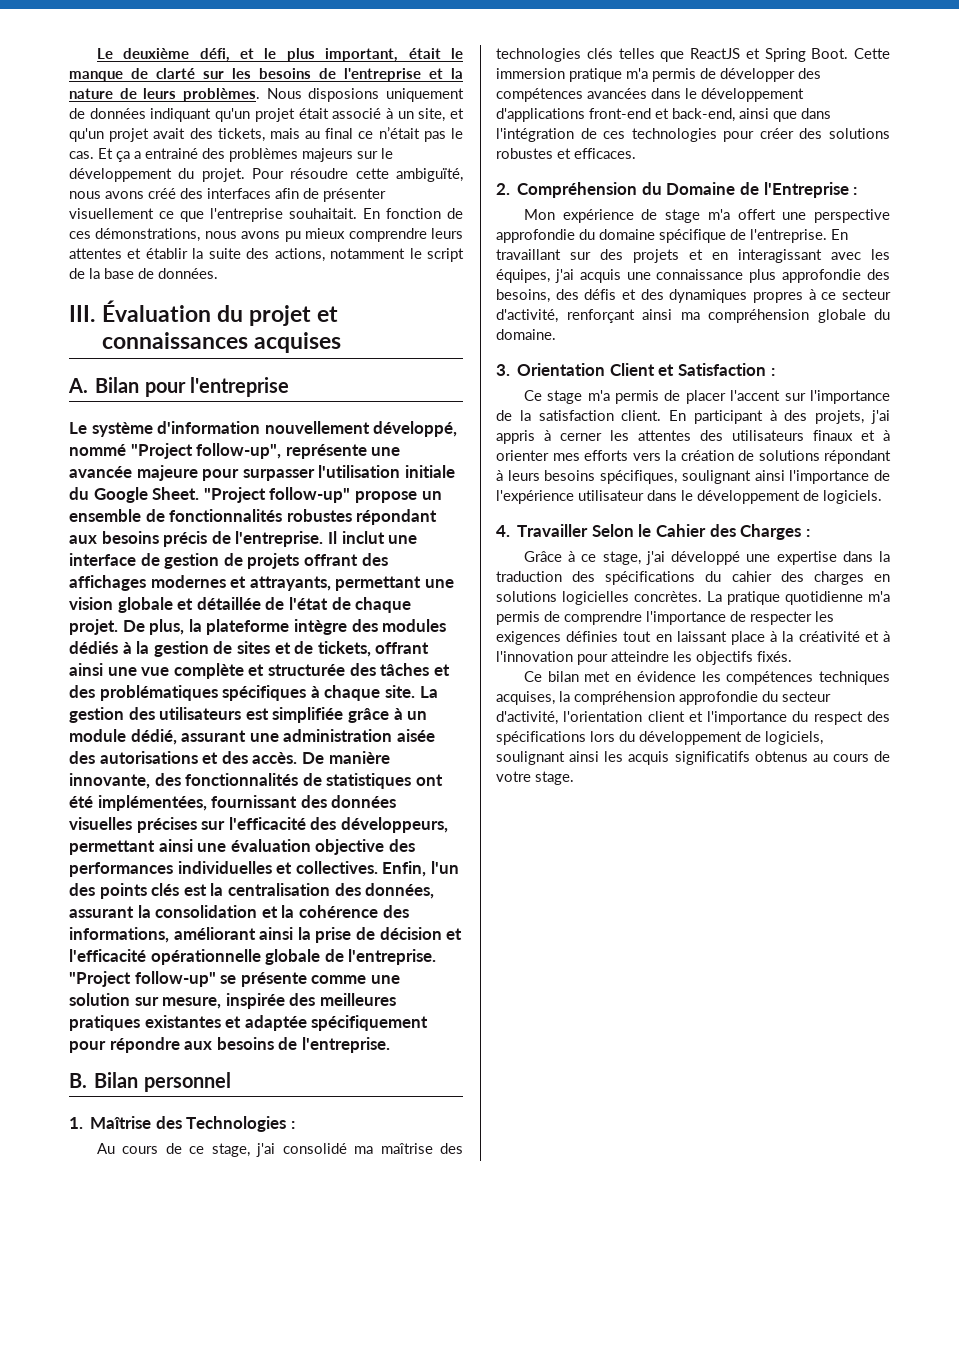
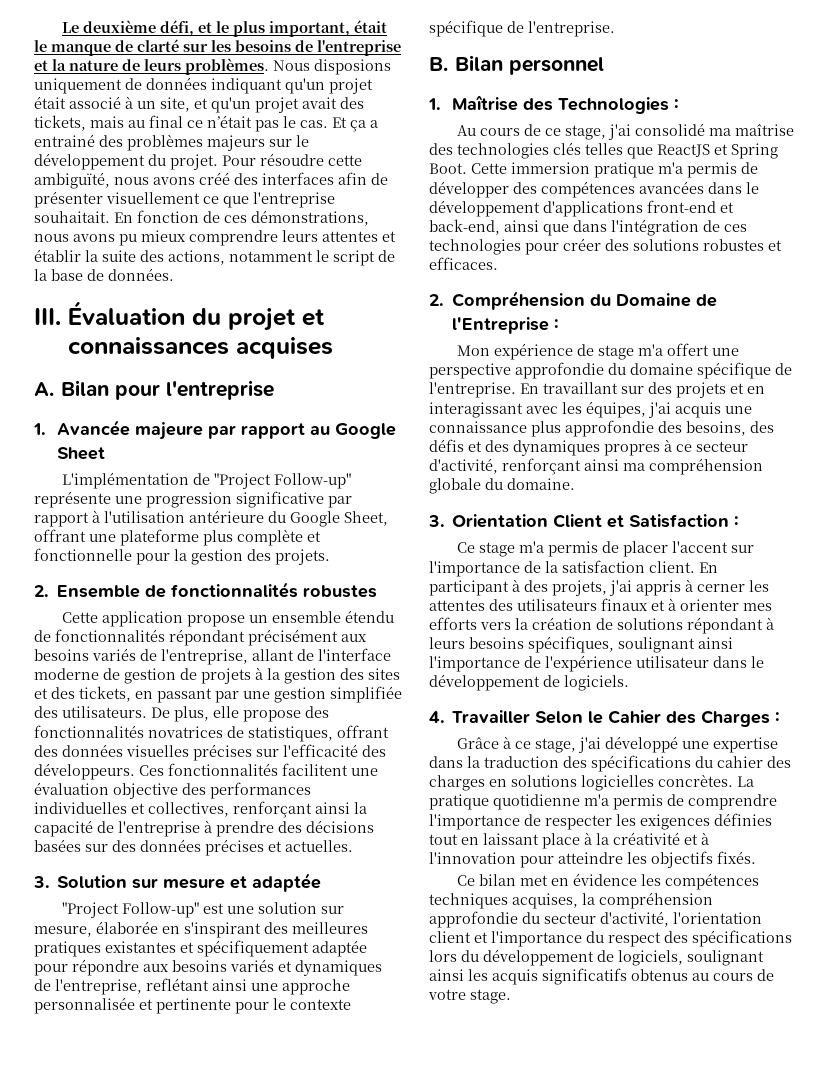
- Le système d'information nouvellement développé, nommé "Project follow-up", représente une avancée majeure pour surpasser l'utilisation initiale du Google Sheet. "Project follow-up" propose un ensemble de fonctionnalités robustes répondant aux besoins précis de l'entreprise. Il inclut une interface de gestion de projets offrant des affichages modernes et attrayants, permettant une vision globale et détaillée de l'état de chaque projet. De plus, la plateforme intègre des modules dédiés à la gestion de sites et de tickets, offrant ainsi une vue complète et structurée des tâches et des problématiques spécifiques à chaque site. La gestion des utilisateurs est simplifiée grâce à un module dédié, assurant une administration aisée des autorisations et des accès. De manière innovante, des fonctionnalités de statistiques ont été implémentées, fournissant des données visuelles précises sur l'efficacité des développeurs, permettant ainsi une évaluation objective des performances individuelles et collectives. Enfin, l'un des points clés est la centralisation des données, assurant la consolidation et la cohérence des informations, améliorant ainsi la prise de décision et l'efficacité opérationnelle globale de l'entreprise. "Project follow-up" se présente comme une solution sur mesure, inspirée des meilleures pratiques existantes et adaptée spécifiquement pour répondre aux besoins de l'entreprise.
+ 1. Avancée majeure par rapport au Google Sheet
+ L'implémentation de "Project Follow-up" représente une progression significative par rapport à l'utilisation antérieure du Google Sheet, offrant une plateforme plus complète et fonctionnelle pour la gestion des projets.
+ 2. Ensemble de fonctionnalités robustes
+ Cette application propose un ensemble étendu de fonctionnalités répondant précisément aux besoins variés de l'entreprise, allant de l'interface moderne de gestion de projets à la gestion des sites et des tickets, en passant par une gestion simplifiée des utilisateurs. De plus, elle propose des fonctionnalités novatrices de statistiques, offrant des données visuelles précises sur l'efficacité des développeurs. Ces fonctionnalités facilitent une évaluation objective des performances individuelles et collectives, renforçant ainsi la capacité de l'entreprise à prendre des décisions basées sur des données précises et actuelles.
+ 3. Solution sur mesure et adaptée
+ "Project Follow-up" est une solution sur mesure, élaborée en s'inspirant des meilleures pratiques existantes et spécifiquement adaptée pour répondre aux besoins variés et dynamiques de l'entreprise, reflétant ainsi une approche personnalisée et pertinente pour le contexte spécifique de l'entreprise.

